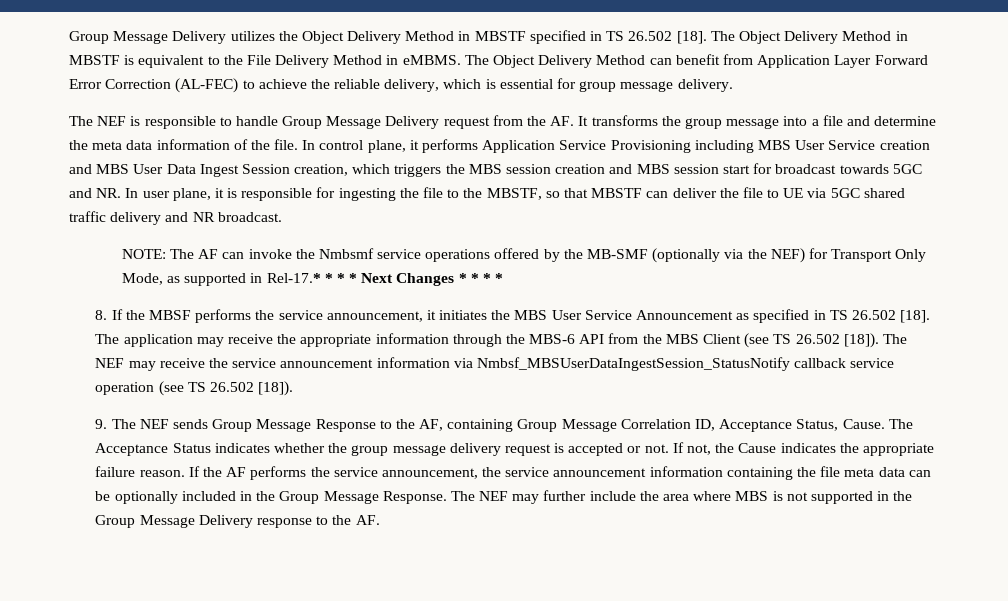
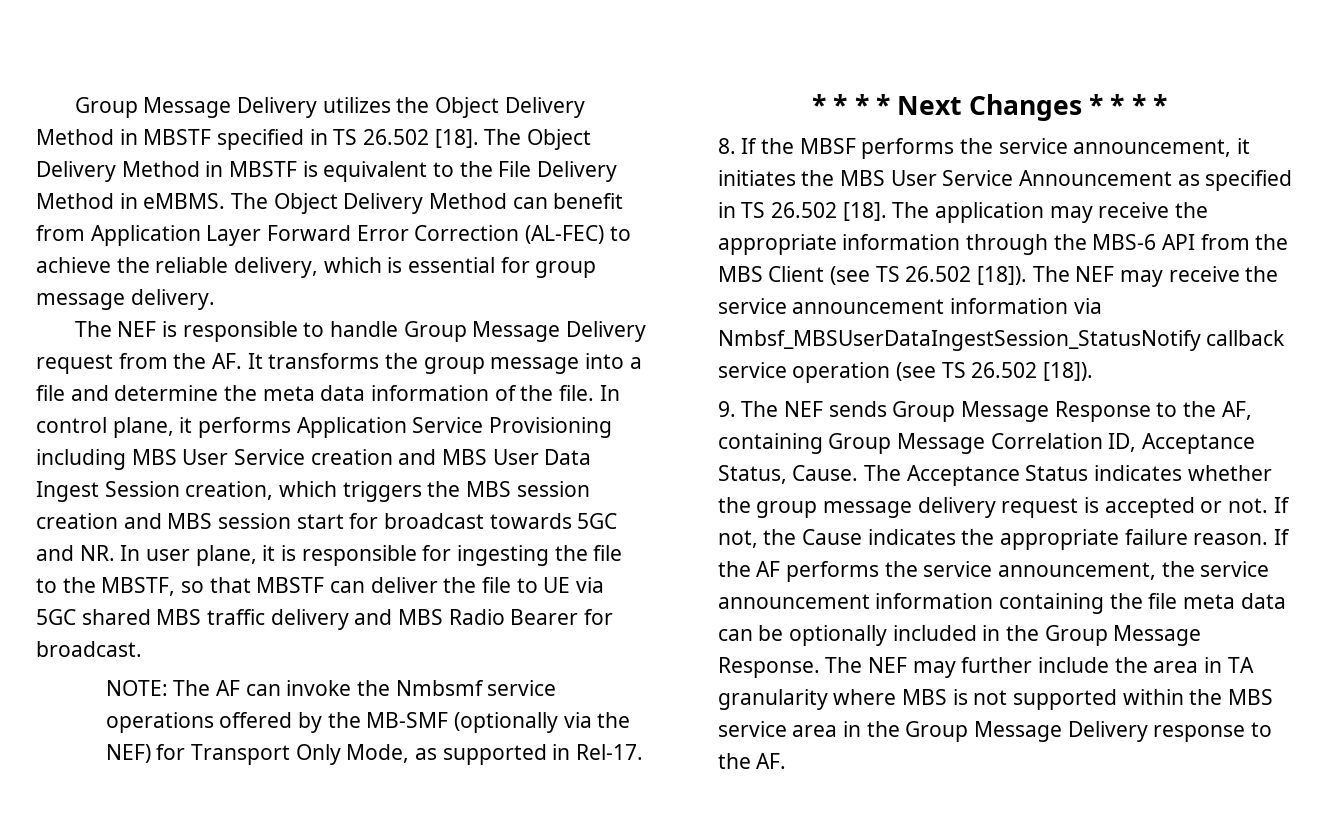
- In control plane, it performs Application Service Provisioning including MBS User Service creation and MBS User Data Ingest Session creation, which triggers the MBS session creation and MBS session start for broadcast towards 5GC and NR. In user plane, it is responsible for ingesting the file to the MBSTF, so that MBSTF can deliver the file to UE via 5GC shared traffic delivery and NR broadcast.
+ In control plane, it performs Application Service Provisioning including MBS User Service creation and MBS User Data Ingest Session creation, which triggers the MBS session creation and MBS session start for broadcast towards 5GC and NR. In user plane, it is responsible for ingesting the file to the MBSTF, so that MBSTF can deliver the file to UE via 5GC shared MBS traffic delivery and MBS Radio Bearer for broadcast.
- NOTE: The AF can invoke the Nmbsmf service operations offered by the MB-SMF (optionally via the NEF) for Transport Only Mode, as supported in Rel-17.* * * * Next Changes * * * *
+ NOTE: The AF can invoke the Nmbsmf service operations offered by the MB-SMF (optionally via the NEF) for Transport Only Mode, as supported in Rel-17.
+ * * * * Next Changes * * * *
- The NEF may further include the area where MBS is not supported in the Group Message Delivery response to the AF.
+ The NEF may further include the area in TA granularity where MBS is not supported within the MBS service area in the Group Message Delivery response to the AF.

